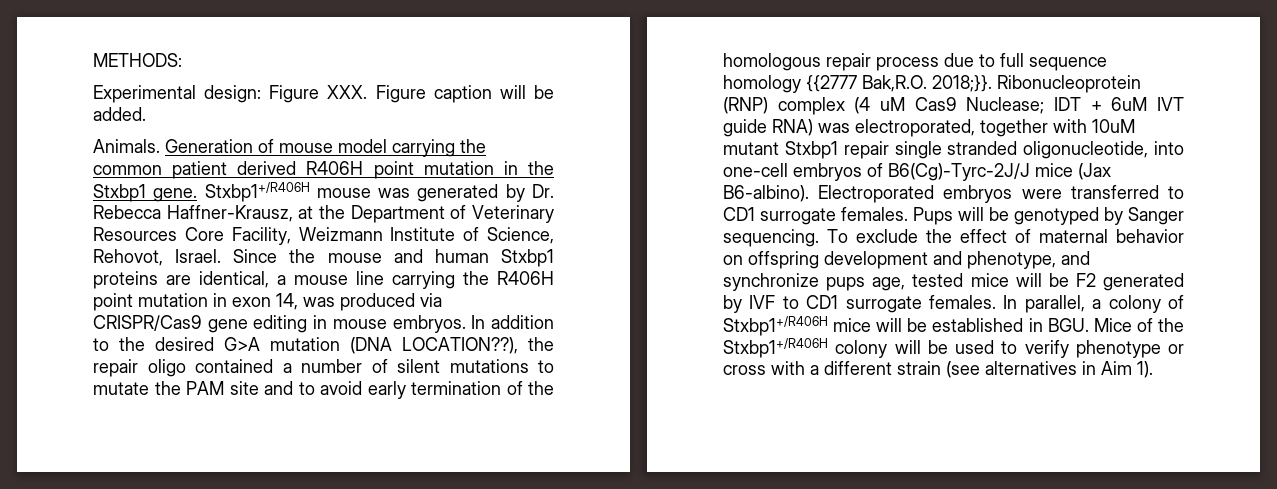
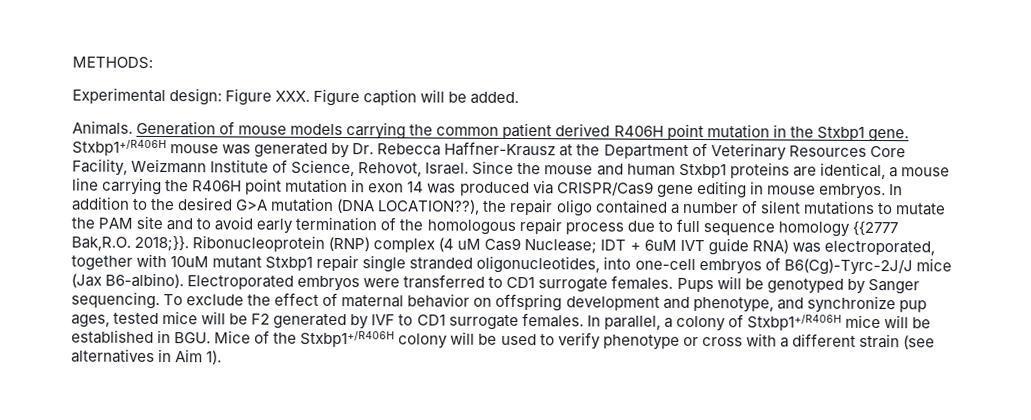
- Generation of mouse model carrying the common patient derived R406H point mutation in the Stxbp1 gene.
+ Generation of mouse models carrying the common patient derived R406H point mutation in the Stxbp1 gene.
- Stxbp1+/R406H mouse was generated by Dr. Rebecca Haffner-Krausz, at the Department of Veterinary Resources Core Facility, Weizmann Institute of Science, Rehovot, Israel.
+ Stxbp1+/R406H mouse was generated by Dr. Rebecca Haffner-Krausz at the Department of Veterinary Resources Core Facility, Weizmann Institute of Science, Rehovot, Israel.
- Since the mouse and human Stxbp1 proteins are identical, a mouse line carrying the R406H point mutation in exon 14, was produced via CRISPR/Cas9 gene editing in mouse embryos.
+ Since the mouse and human Stxbp1 proteins are identical, a mouse line carrying the R406H point mutation in exon 14 was produced via CRISPR/Cas9 gene editing in mouse embryos.
- Ribonucleoprotein (RNP) complex (4 uM Cas9 Nuclease; IDT + 6uM IVT guide RNA) was electroporated, together with 10uM mutant Stxbp1 repair single stranded oligonucleotide, into one-cell embryos of B6(Cg)-Tyrc-2J/J mice (Jax B6-albino).
+ Ribonucleoprotein (RNP) complex (4 uM Cas9 Nuclease; IDT + 6uM IVT guide RNA) was electroporated, together with 10uM mutant Stxbp1 repair single stranded oligonucleotides, into one-cell embryos of B6(Cg)-Tyrc-2J/J mice (Jax B6-albino).
- To exclude the effect of maternal behavior on offspring development and phenotype, and synchronize pups age, tested mice will be F2 generated by IVF to CD1 surrogate females.
+ To exclude the effect of maternal behavior on offspring development and phenotype, and synchronize pup ages, tested mice will be F2 generated by IVF to CD1 surrogate females.

